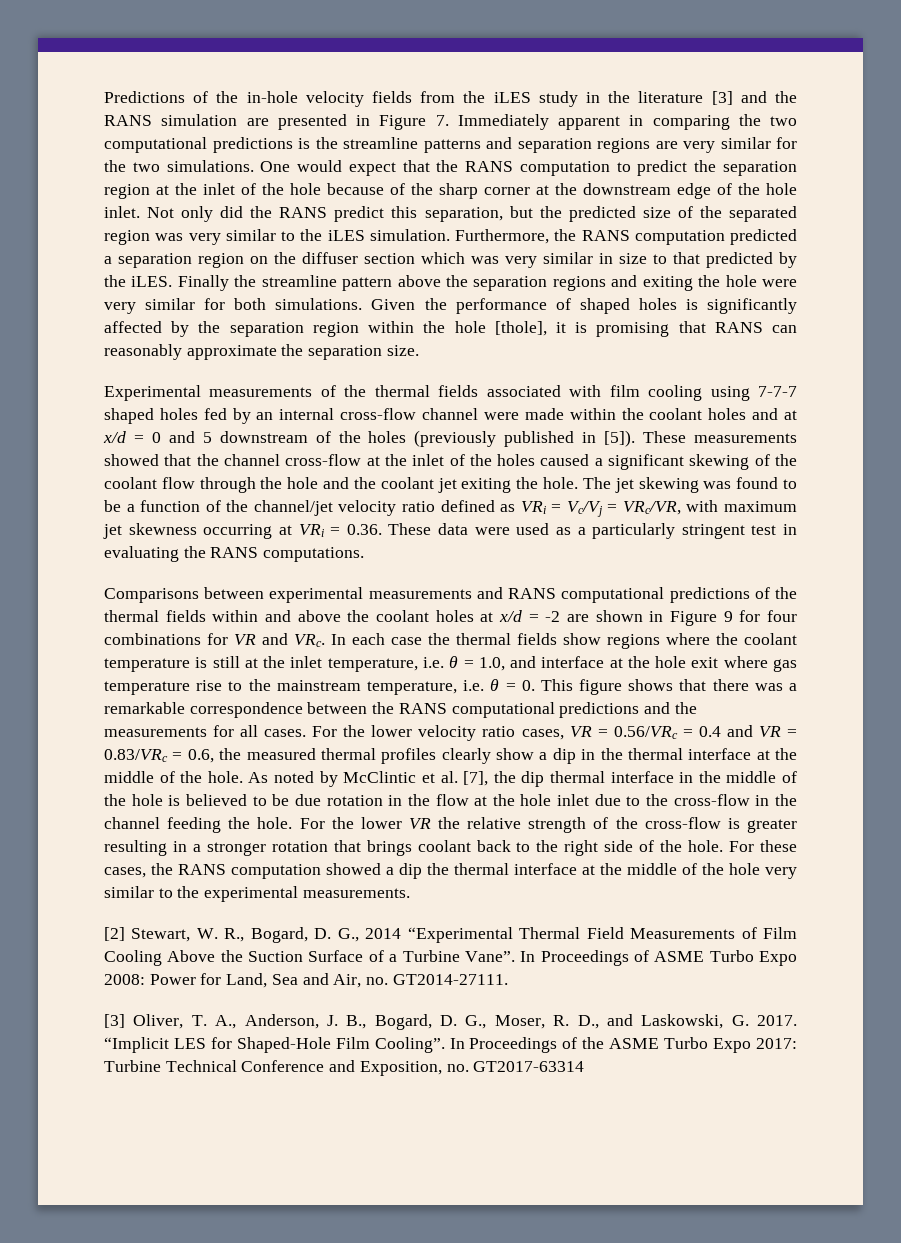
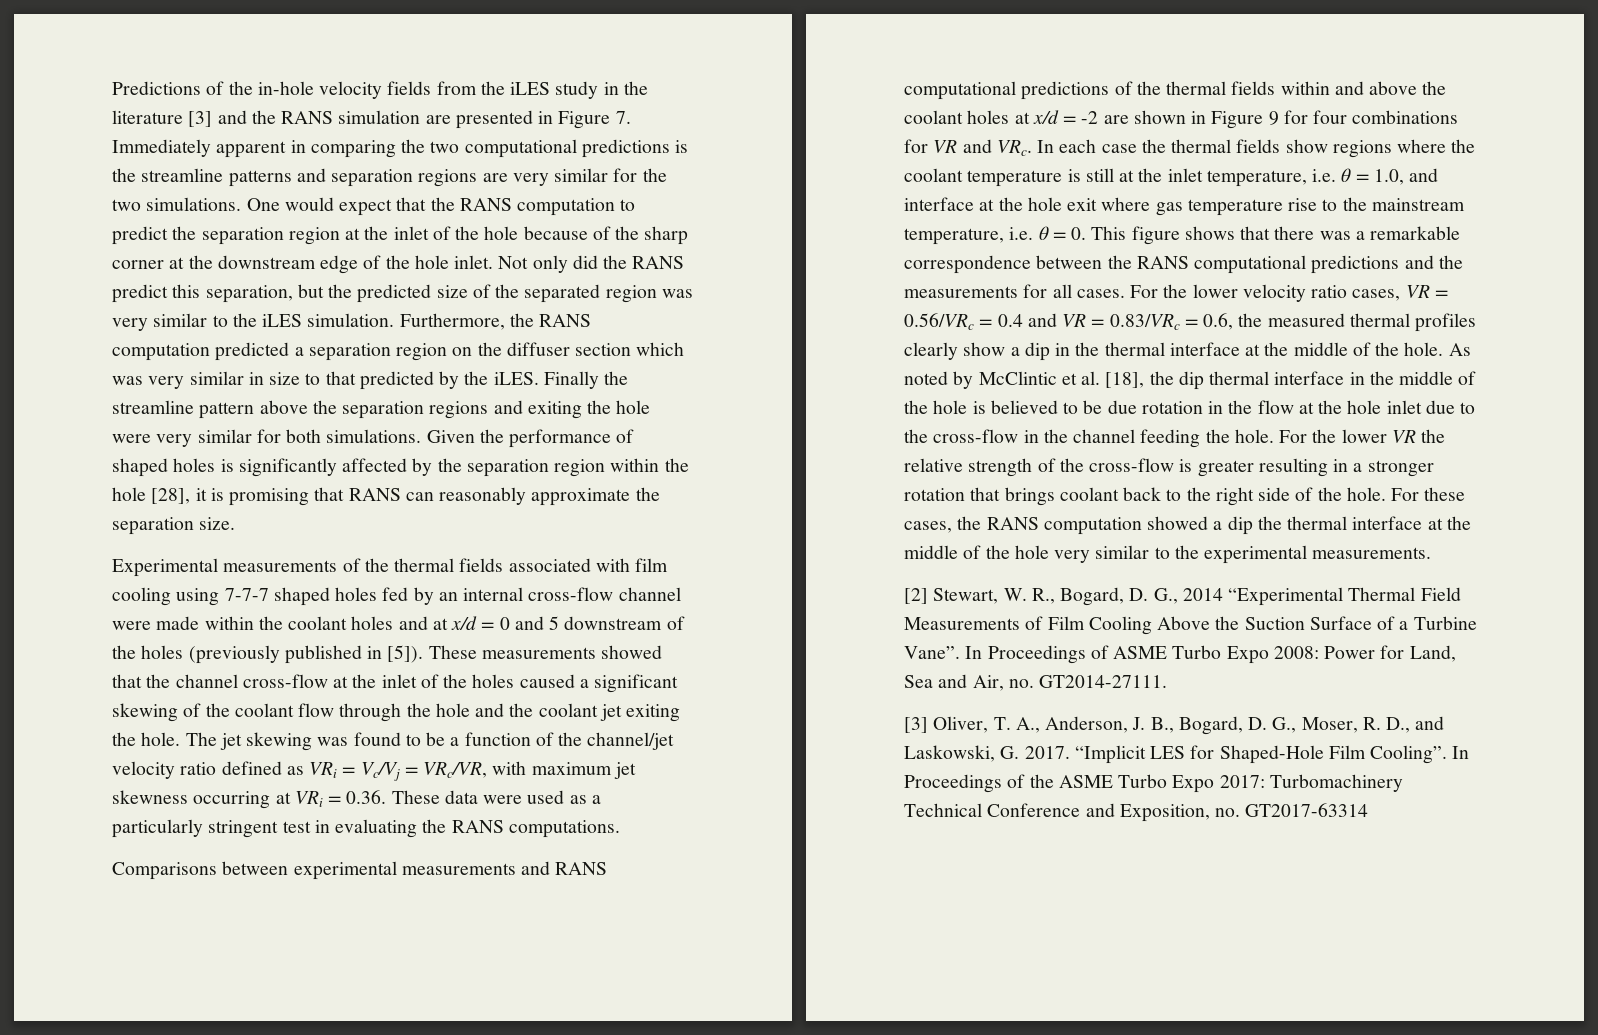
- Given the performance of shaped holes is significantly affected by the separation region within the hole [thole], it is promising that RANS can reasonably approximate the separation size.
+ Given the performance of shaped holes is significantly affected by the separation region within the hole [28], it is promising that RANS can reasonably approximate the separation size.
- As noted by McClintic et al. [7], the dip thermal interface in the middle of the hole is believed to be due rotation in the flow at the hole inlet due to the cross-flow in the channel feeding the hole.
+ As noted by McClintic et al. [18], the dip thermal interface in the middle of the hole is believed to be due rotation in the flow at the hole inlet due to the cross-flow in the channel feeding the hole.
- In Proceedings of the ASME Turbo Expo 2017: Turbine Technical Conference and Exposition, no. GT2017-63314
+ In Proceedings of the ASME Turbo Expo 2017: Turbomachinery Technical Conference and Exposition, no. GT2017-63314

